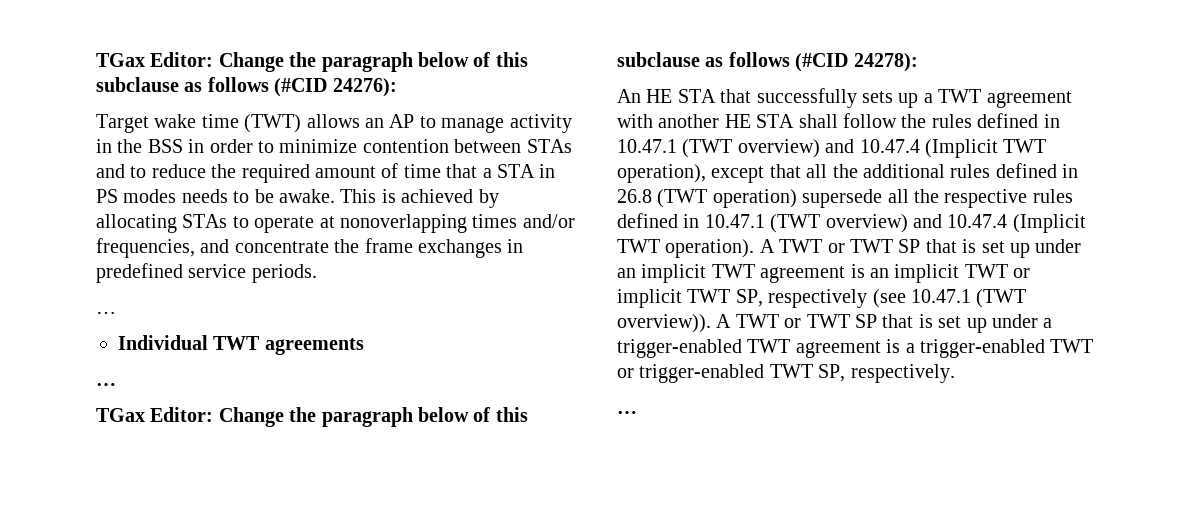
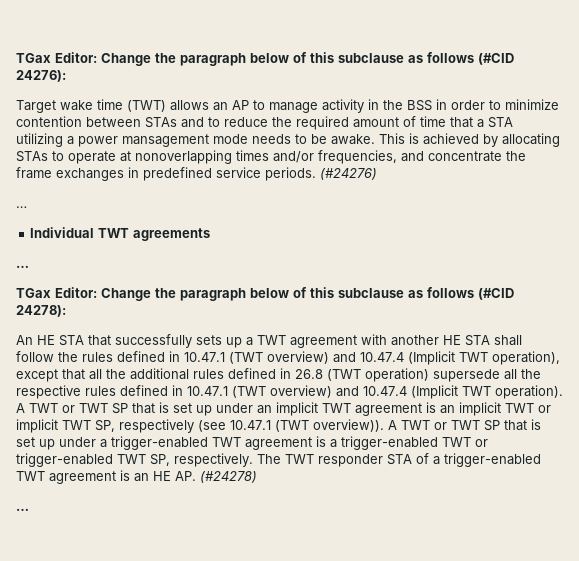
- Target wake time (TWT) allows an AP to manage activity in the BSS in order to minimize contention between STAs and to reduce the required amount of time that a STA in PS modes needs to be awake.
+ Target wake time (TWT) allows an AP to manage activity in the BSS in order to minimize contention between STAs and to reduce the required amount of time that a STA utilizing a power mansagement mode needs to be awake.
+ (#24276)
+ The TWT responder STA of a trigger-enabled TWT agreement is an HE AP. (#24278)

